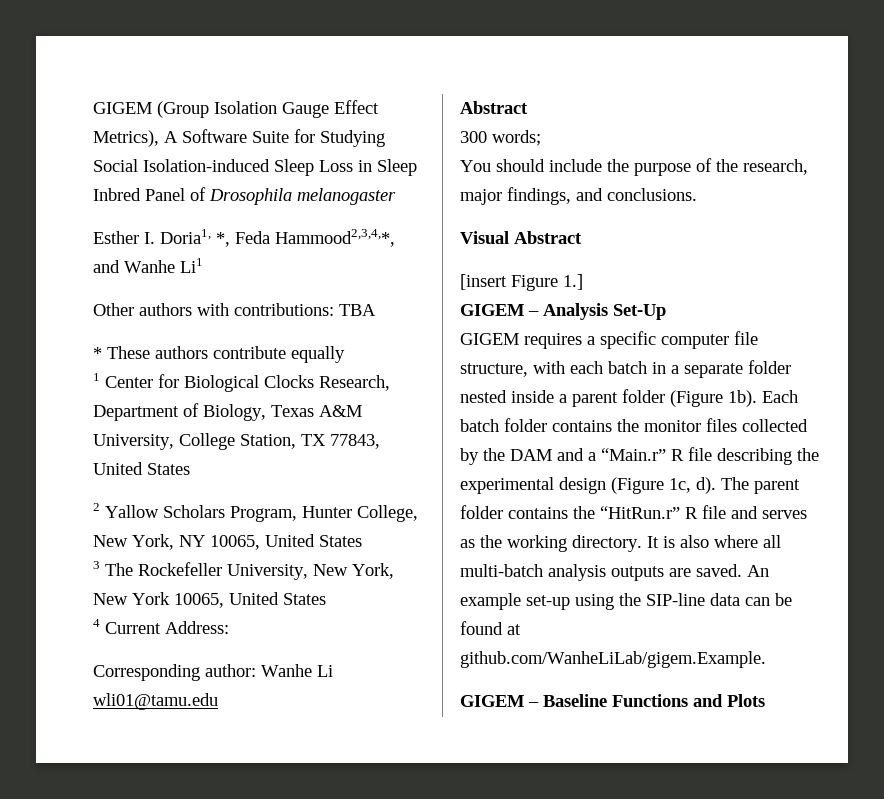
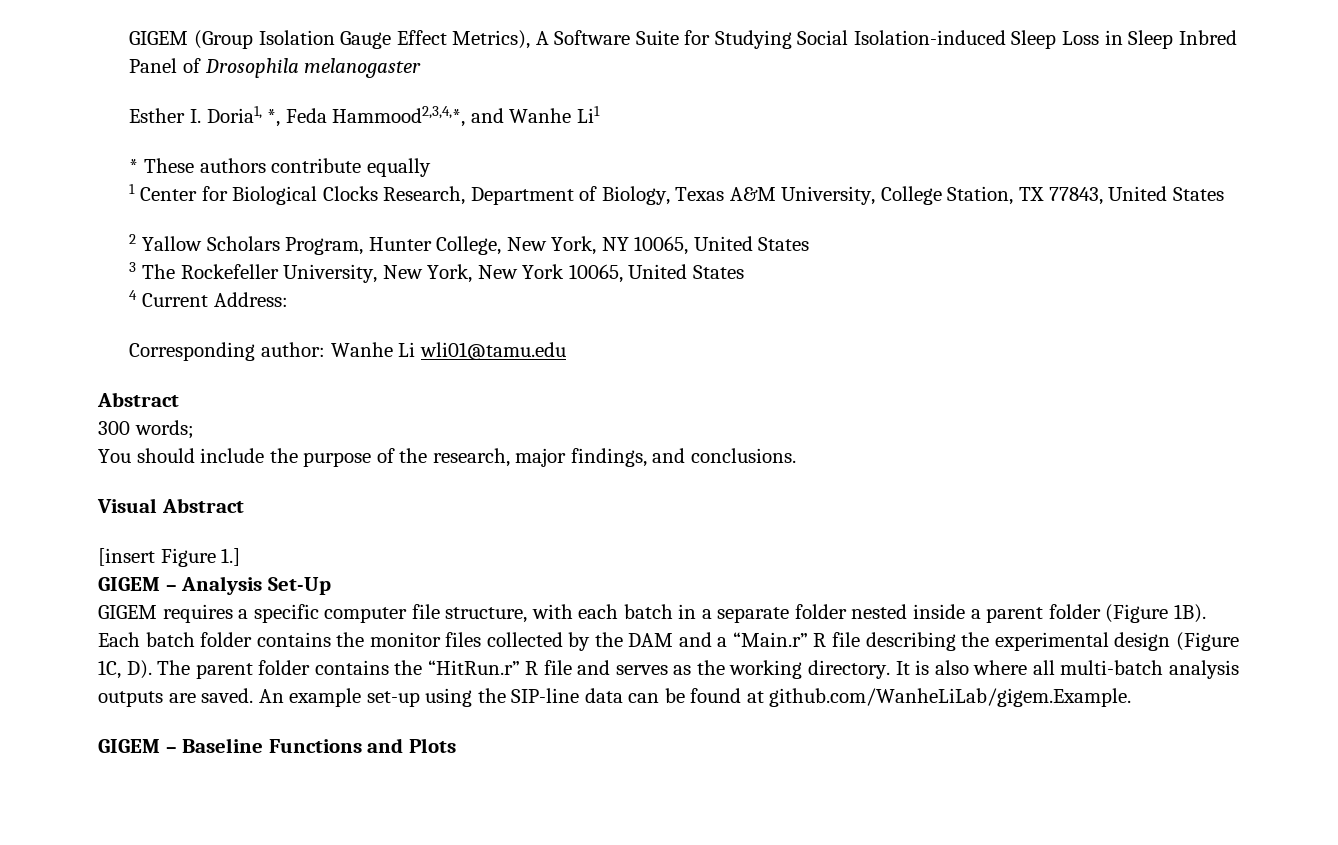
- Other authors with contributions: TBA
- GIGEM requires a specific computer file structure, with each batch in a separate folder nested inside a parent folder (Figure 1b).
+ GIGEM requires a specific computer file structure, with each batch in a separate folder nested inside a parent folder (Figure 1B).
- Each batch folder contains the monitor files collected by the DAM and a “Main.r” R file describing the experimental design (Figure 1c, d). The parent folder contains the “HitRun.r” R file and serves as the working directory.
+ Each batch folder contains the monitor files collected by the DAM and a “Main.r” R file describing the experimental design (Figure 1C, D). The parent folder contains the “HitRun.r” R file and serves as the working directory.

